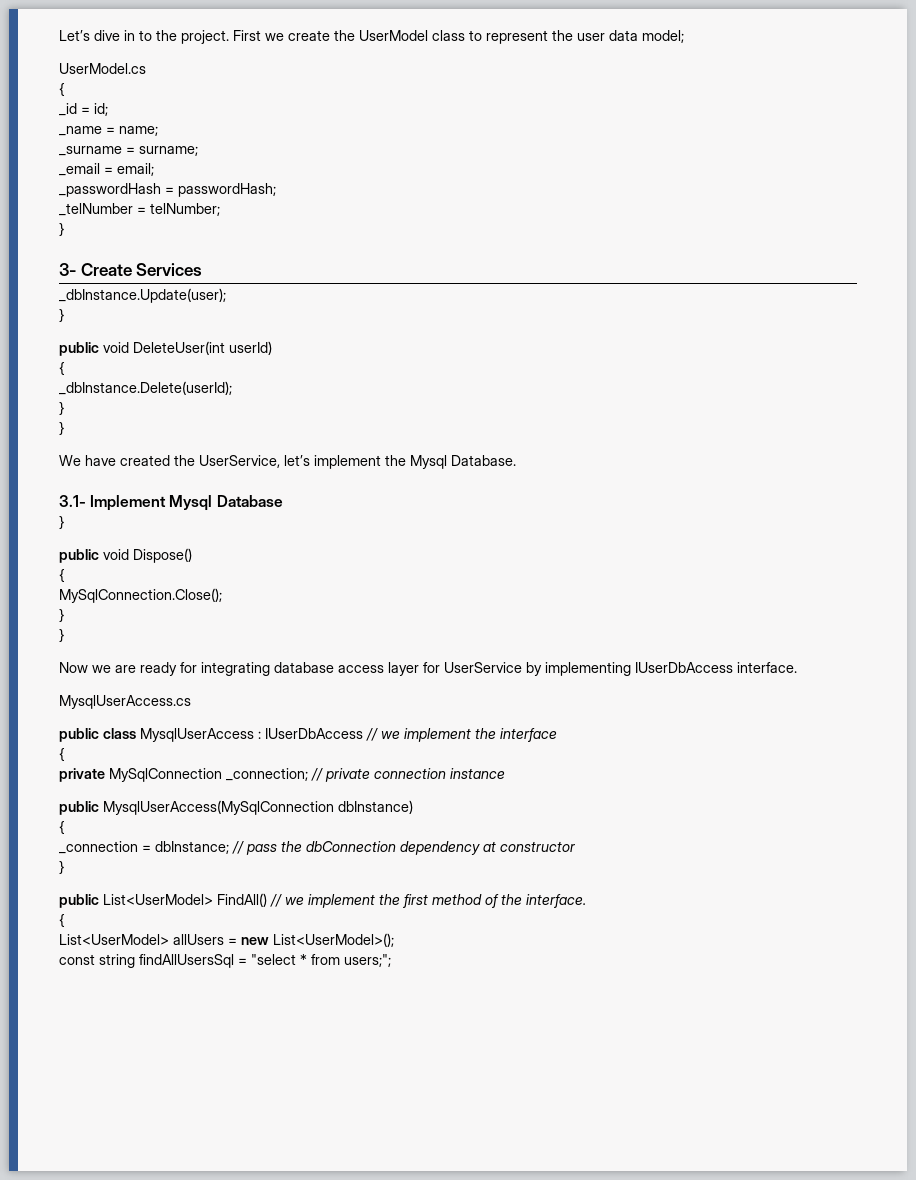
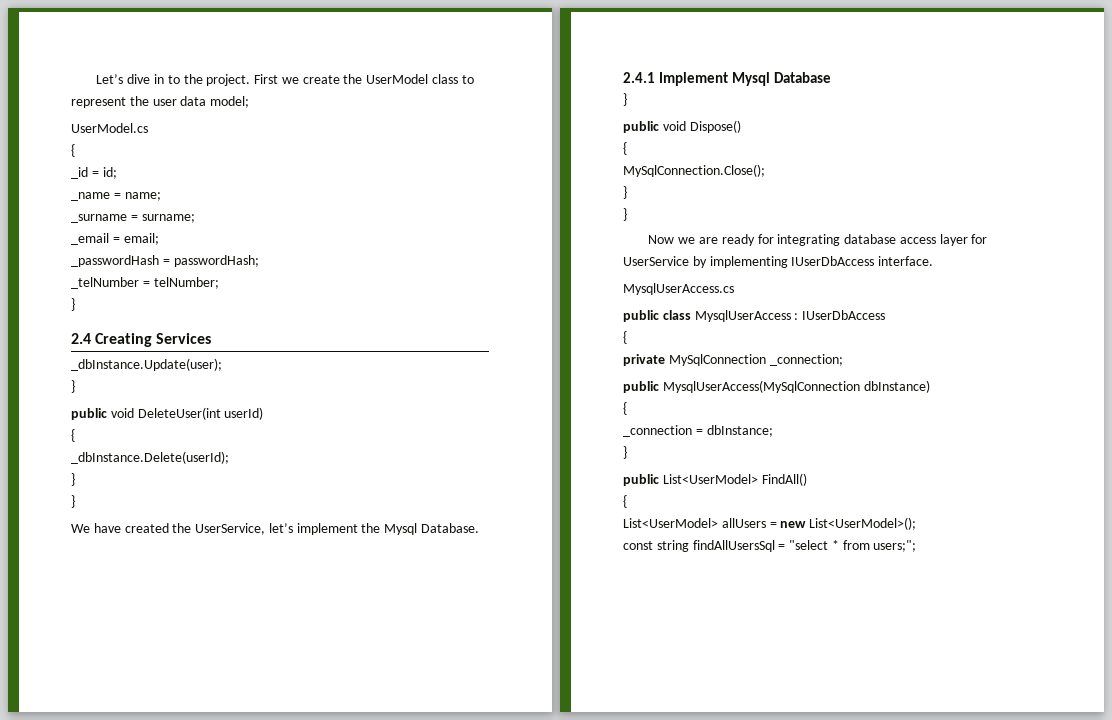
- 3- Create Services
+ 2.4 Creating Services
- 3.1- Implement Mysql Database
+ 2.4.1 Implement Mysql Database
- public class MysqlUserAccess : IUserDbAccess // we implement the interface
+ public class MysqlUserAccess : IUserDbAccess
- private MySqlConnection _connection; // private connection instance
+ private MySqlConnection _connection;
- _connection = dbInstance; // pass the dbConnection dependency at constructor
+ _connection = dbInstance;
  }
- public List<UserModel> FindAll() // we implement the first method of the interface.
+ public List<UserModel> FindAll()

